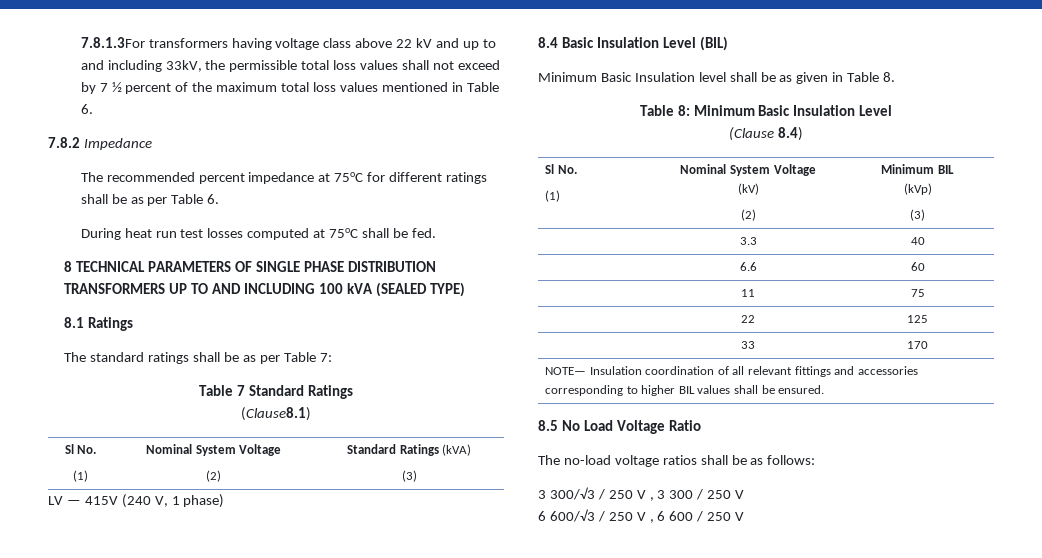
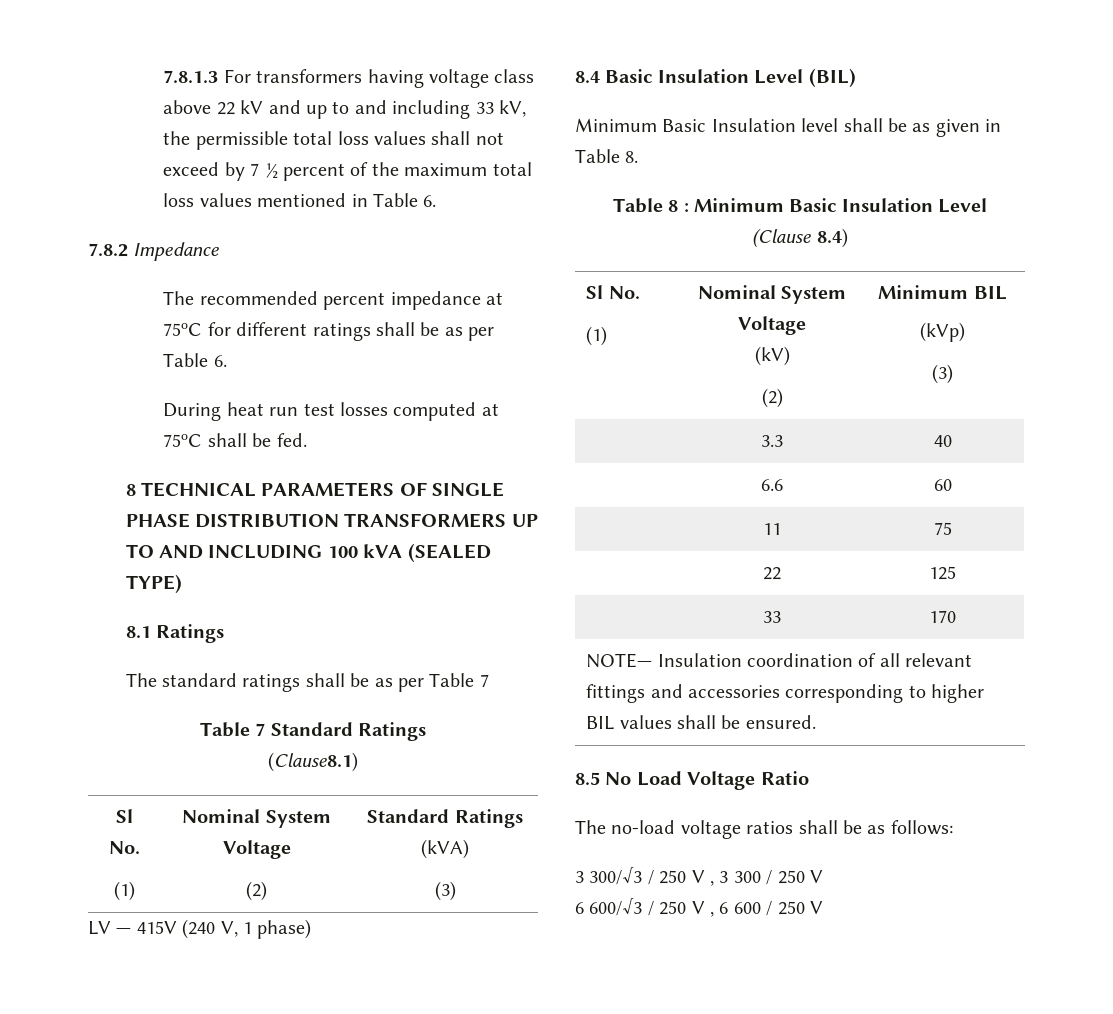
- 7.8.1.3For transformers having voltage class above 22 kV and up to and including 33kV, the permissible total loss values shall not exceed by 7 ½ percent of the maximum total loss values mentioned in Table 6.
+ 7.8.1.3 For transformers having voltage class above 22 kV and up to and including 33 kV, the permissible total loss values shall not exceed by 7 ½ percent of the maximum total loss values mentioned in Table 6.
- The standard ratings shall be as per Table 7:
+ The standard ratings shall be as per Table 7
- Table 8: Minimum Basic Insulation Level
+ Table 8 : Minimum Basic Insulation Level

